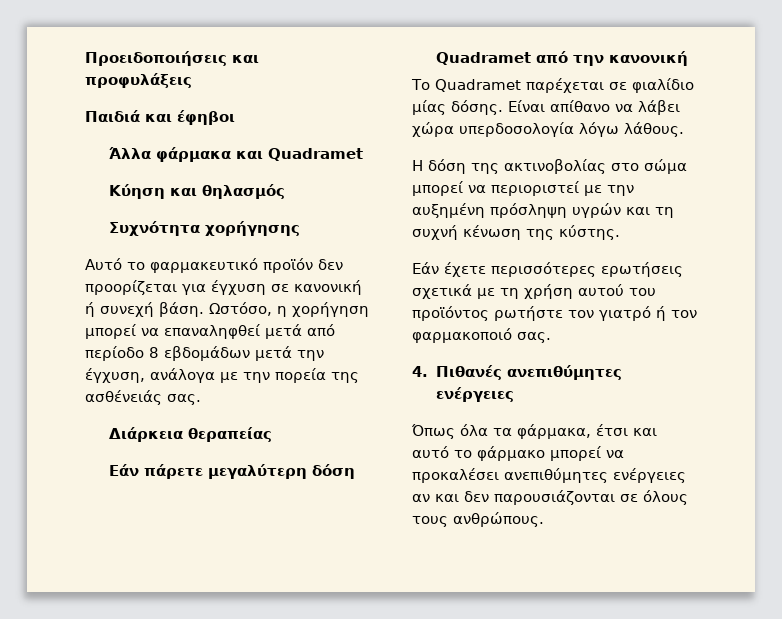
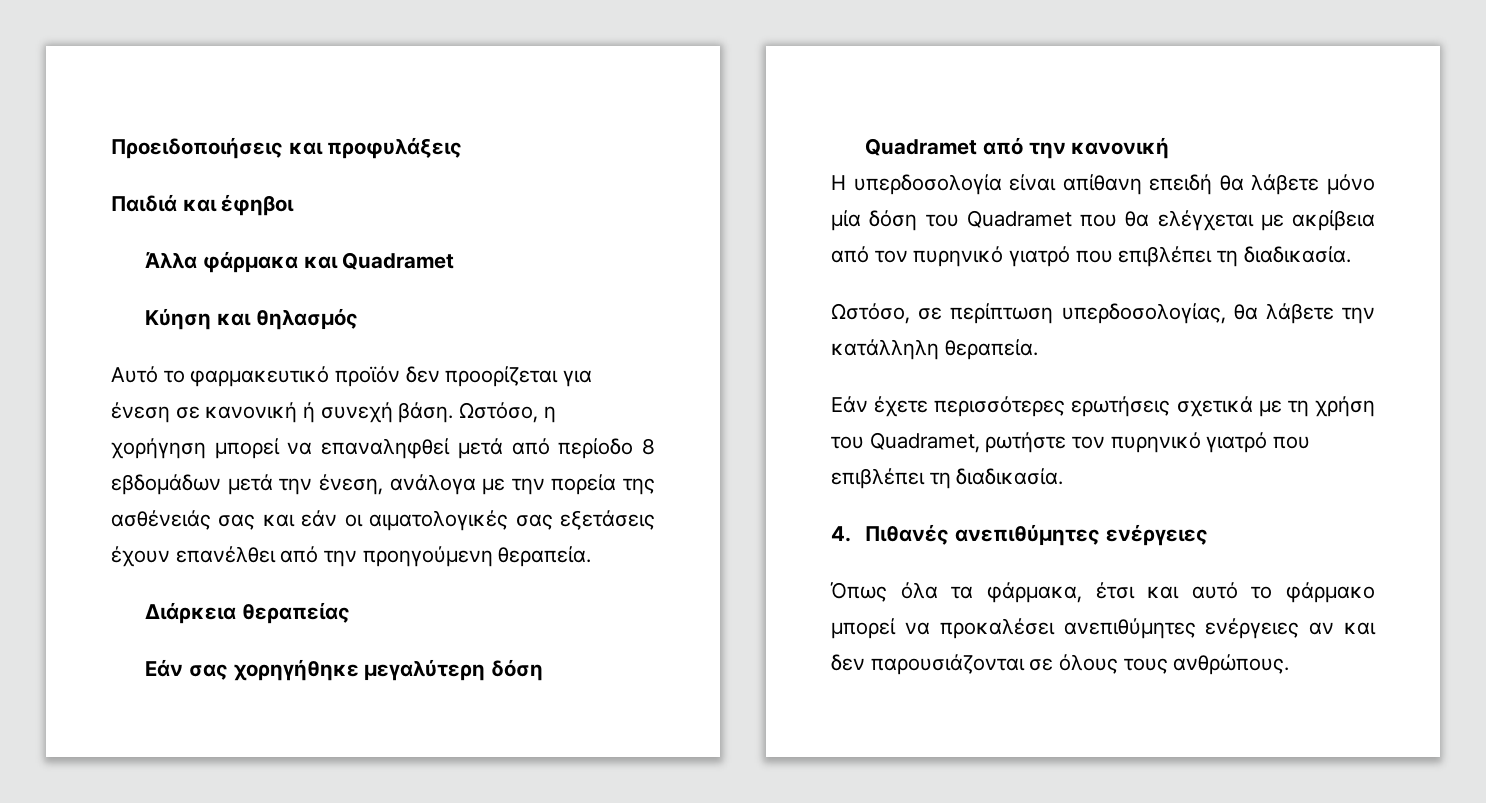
- Συχνότητα χορήγησης
- Αυτό το φαρμακευτικό προϊόν δεν προορίζεται για έγχυση σε κανονική ή συνεχή βάση.
+ Αυτό το φαρμακευτικό προϊόν δεν προορίζεται για ένεση σε κανονική ή συνεχή βάση.
- Ωστόσο, η χορήγηση μπορεί να επαναληφθεί μετά από περίοδο 8 εβδομάδων μετά την έγχυση, ανάλογα με την πορεία της ασθένειάς σας.
+ Ωστόσο, η χορήγηση μπορεί να επαναληφθεί μετά από περίοδο 8 εβδομάδων μετά την ένεση, ανάλογα με την πορεία της ασθένειάς σας και εάν οι αιματολογικές σας εξετάσεις έχουν επανέλθει από την προηγούμενη θεραπεία.
- Εάν πάρετε μεγαλύτερη δόση Quadramet από την κανονική
+ Εάν σας χορηγήθηκε μεγαλύτερη δόση Quadramet από την κανονική
- Το Quadramet παρέχεται σε φιαλίδιο μίας δόσης. Είναι απίθανο να λάβει χώρα υπερδοσολογία λόγω λάθους.
- Η δόση της ακτινοβολίας στο σώμα μπορεί να περιοριστεί με την αυξημένη πρόσληψη υγρών και τη συχνή κένωση της κύστης.
+ Η υπερδοσολογία είναι απίθανη επειδή θα λάβετε μόνο μία δόση του Quadramet που θα ελέγχεται με ακρίβεια από τον πυρηνικό γιατρό που επιβλέπει τη διαδικασία.
+ Ωστόσο, σε περίπτωση υπερδοσολογίας, θα λάβετε την κατάλληλη θεραπεία.
- Εάν έχετε περισσότερες ερωτήσεις σχετικά με τη χρήση αυτού του προϊόντος ρωτήστε τον γιατρό ή τον φαρμακοποιό σας.
+ Εάν έχετε περισσότερες ερωτήσεις σχετικά με τη χρήση του Quadramet, ρωτήστε τον πυρηνικό γιατρό που επιβλέπει τη διαδικασία.

